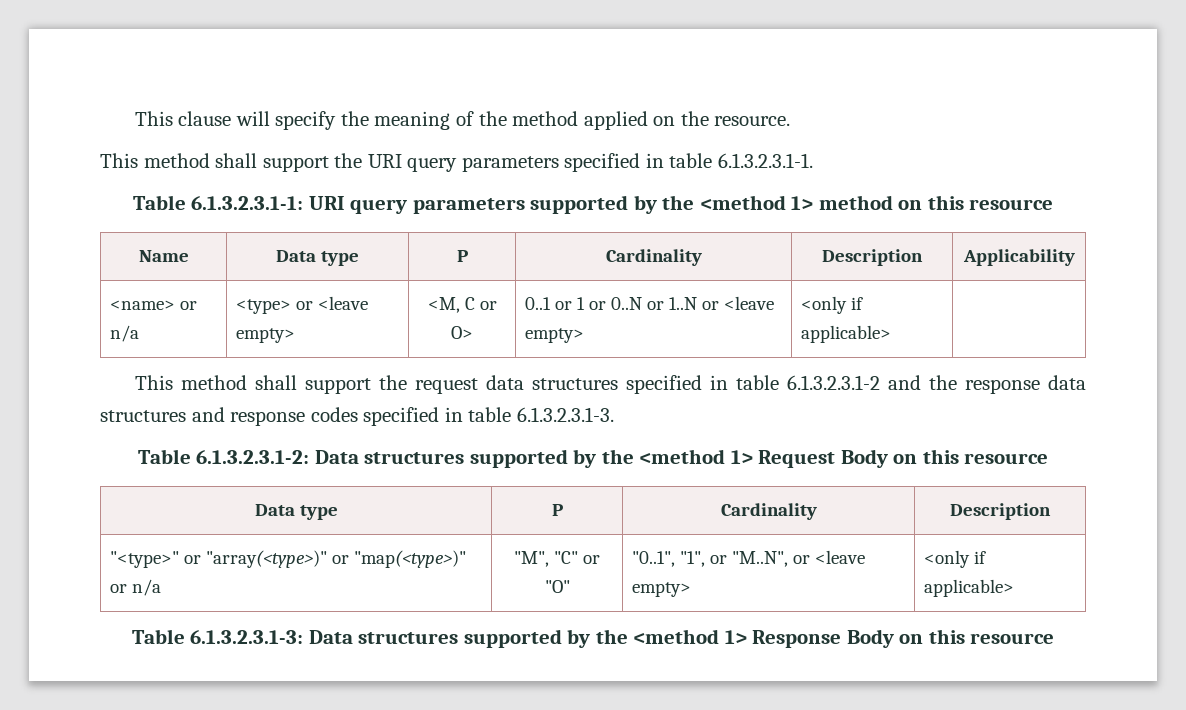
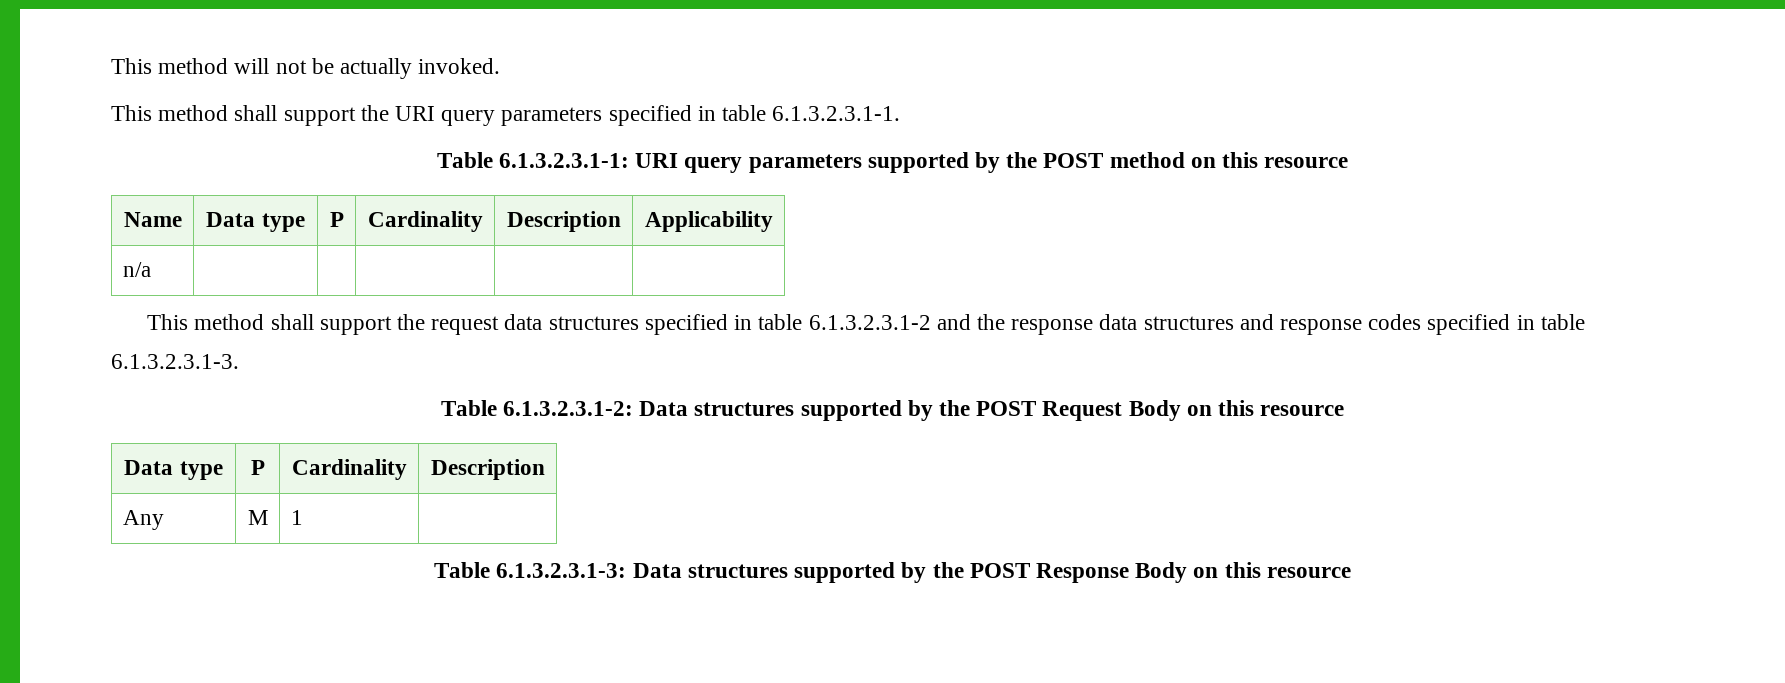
- This clause will specify the meaning of the method applied on the resource.
+ This method will not be actually invoked.
- Table 6.1.3.2.3.1-1: URI query parameters supported by the <method 1> method on this resource
+ Table 6.1.3.2.3.1-1: URI query parameters supported by the POST method on this resource
- <name> or n/a | <type> or <leave empty> | <M, C or O> | 0..1 or 1 or 0..N or 1..N or <leave empty> | <only if applicable> |
+ n/a | | | | |
- Table 6.1.3.2.3.1-2: Data structures supported by the <method 1> Request Body on this resource
+ Table 6.1.3.2.3.1-2: Data structures supported by the POST Request Body on this resource
- "<type>" or "array(<type>)" or "map(<type>)" or n/a | "M", "C" or "O" | "0..1", "1", or "M..N", or <leave empty> | <only if applicable>
+ Any | M | 1 |
- Table 6.1.3.2.3.1-3: Data structures supported by the <method 1> Response Body on this resource
+ Table 6.1.3.2.3.1-3: Data structures supported by the POST Response Body on this resource

